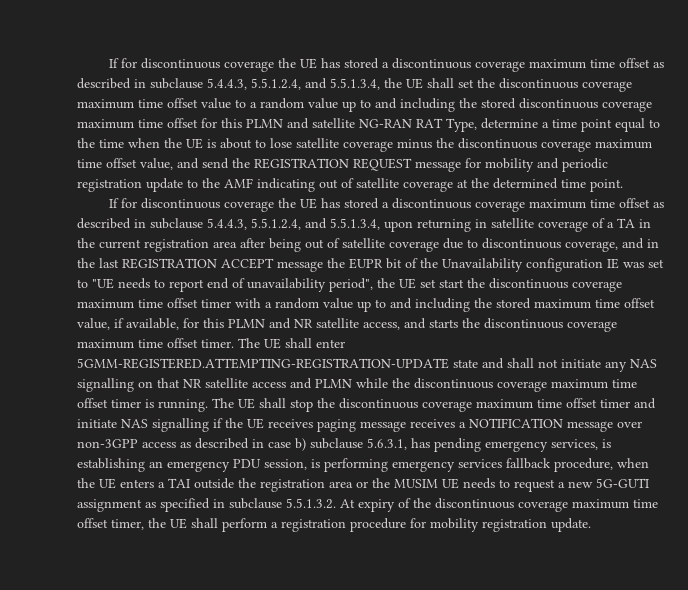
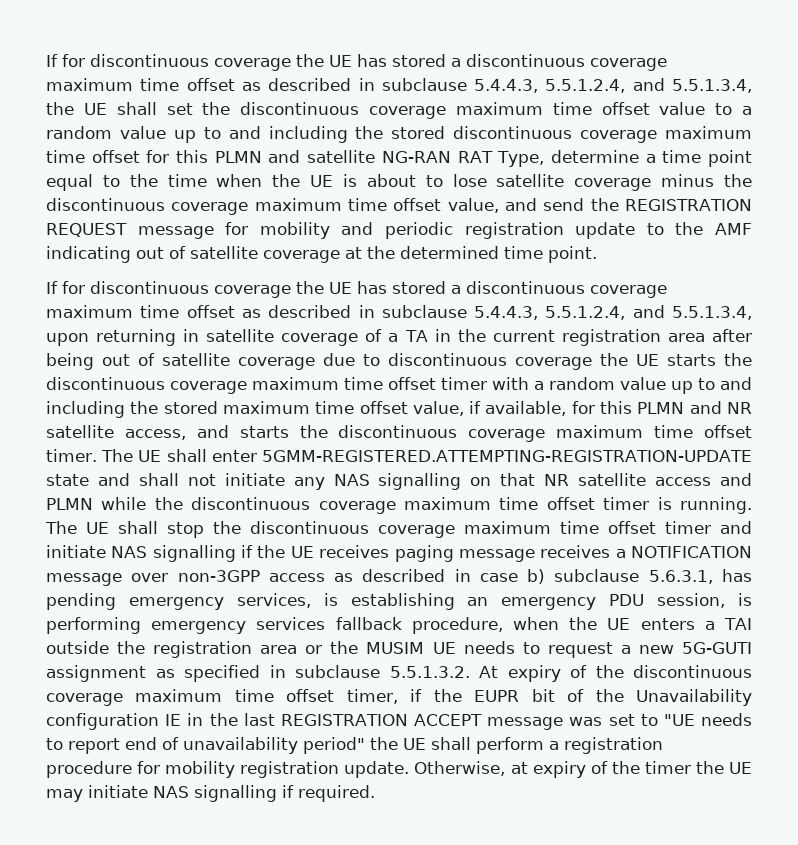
- If for discontinuous coverage the UE has stored a discontinuous coverage maximum time offset as described in subclause 5.4.4.3, 5.5.1.2.4, and 5.5.1.3.4, upon returning in satellite coverage of a TA in the current registration area after being out of satellite coverage due to discontinuous coverage, and in the last REGISTRATION ACCEPT message the EUPR bit of the Unavailability configuration IE was set to "UE needs to report end of unavailability period", the UE set start the discontinuous coverage maximum time offset timer with a random value up to and including the stored maximum time offset value, if available, for this PLMN and NR satellite access, and starts the discontinuous coverage maximum time offset timer.
+ If for discontinuous coverage the UE has stored a discontinuous coverage maximum time offset as described in subclause 5.4.4.3, 5.5.1.2.4, and 5.5.1.3.4, upon returning in satellite coverage of a TA in the current registration area after being out of satellite coverage due to discontinuous coverage the UE starts the discontinuous coverage maximum time offset timer with a random value up to and including the stored maximum time offset value, if available, for this PLMN and NR satellite access, and starts the discontinuous coverage maximum time offset timer.
- The UE shall stop the discontinuous coverage maximum time offset timer and initiate NAS signalling if the UE receives paging message receives a NOTIFICATION message over non-3GPP access as described in case b) subclause 5.6.3.1, has pending emergency services, is establishing an emergency PDU session, is performing emergency services fallback procedure, when the UE enters a TAI outside the registration area or the MUSIM UE needs to request a new 5G-GUTI assignment as specified in subclause 5.5.1.3.2. At expiry of the discontinuous coverage maximum time offset timer, the UE shall perform a registration procedure for mobility registration update.
+ The UE shall stop the discontinuous coverage maximum time offset timer and initiate NAS signalling if the UE receives paging message receives a NOTIFICATION message over non-3GPP access as described in case b) subclause 5.6.3.1, has pending emergency services, is establishing an emergency PDU session, is performing emergency services fallback procedure, when the UE enters a TAI outside the registration area or the MUSIM UE needs to request a new 5G-GUTI assignment as specified in subclause 5.5.1.3.2. At expiry of the discontinuous coverage maximum time offset timer, if the EUPR bit of the Unavailability configuration IE in the last REGISTRATION ACCEPT message was set to "UE needs to report end of unavailability period" the UE shall perform a registration procedure for mobility registration update.
+ Otherwise, at expiry of the timer the UE may initiate NAS signalling if required.

